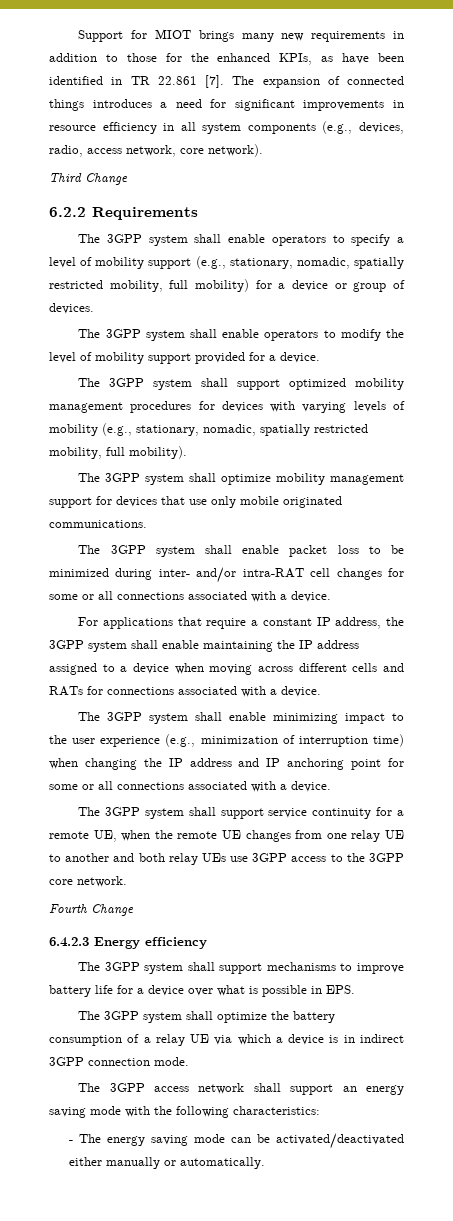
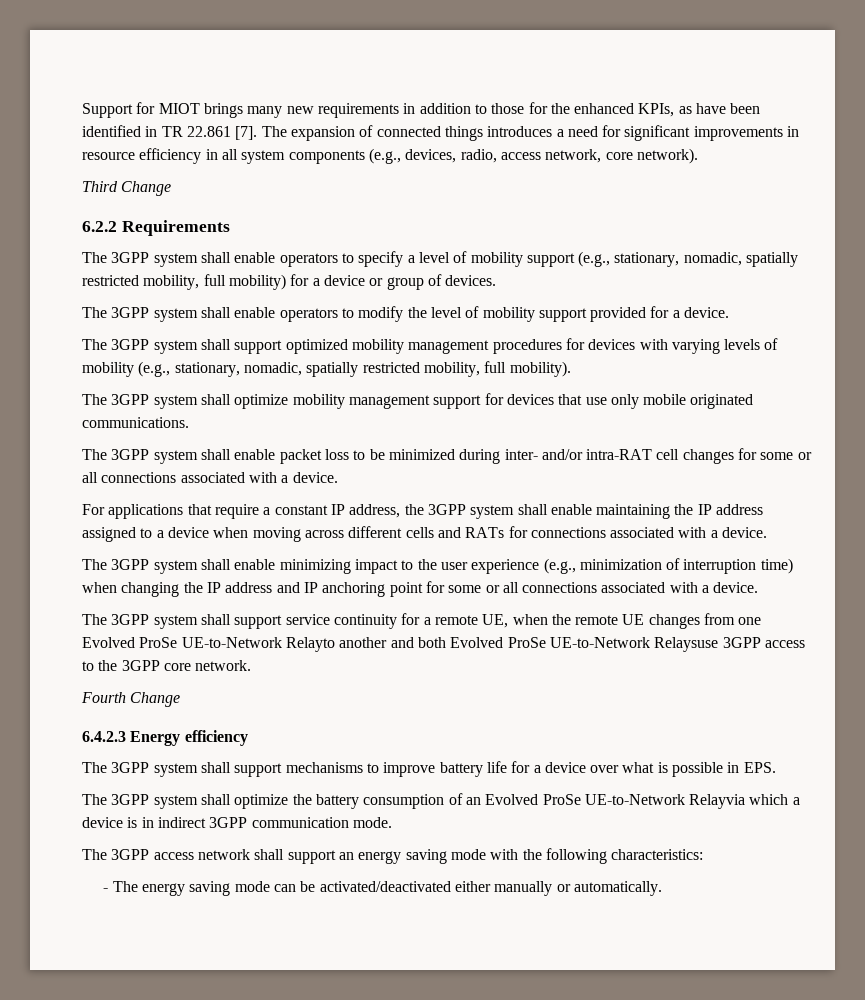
- The 3GPP system shall support service continuity for a remote UE, when the remote UE changes from one relay UE to another and both relay UEs use 3GPP access to the 3GPP core network.
+ The 3GPP system shall support service continuity for a remote UE, when the remote UE changes from one Evolved ProSe UE-to-Network Relayto another and both Evolved ProSe UE-to-Network Relaysuse 3GPP access to the 3GPP core network.
- The 3GPP system shall optimize the battery consumption of a relay UE via which a device is in indirect 3GPP connection mode.
+ The 3GPP system shall optimize the battery consumption of an Evolved ProSe UE-to-Network Relayvia which a device is in indirect 3GPP communication mode.

